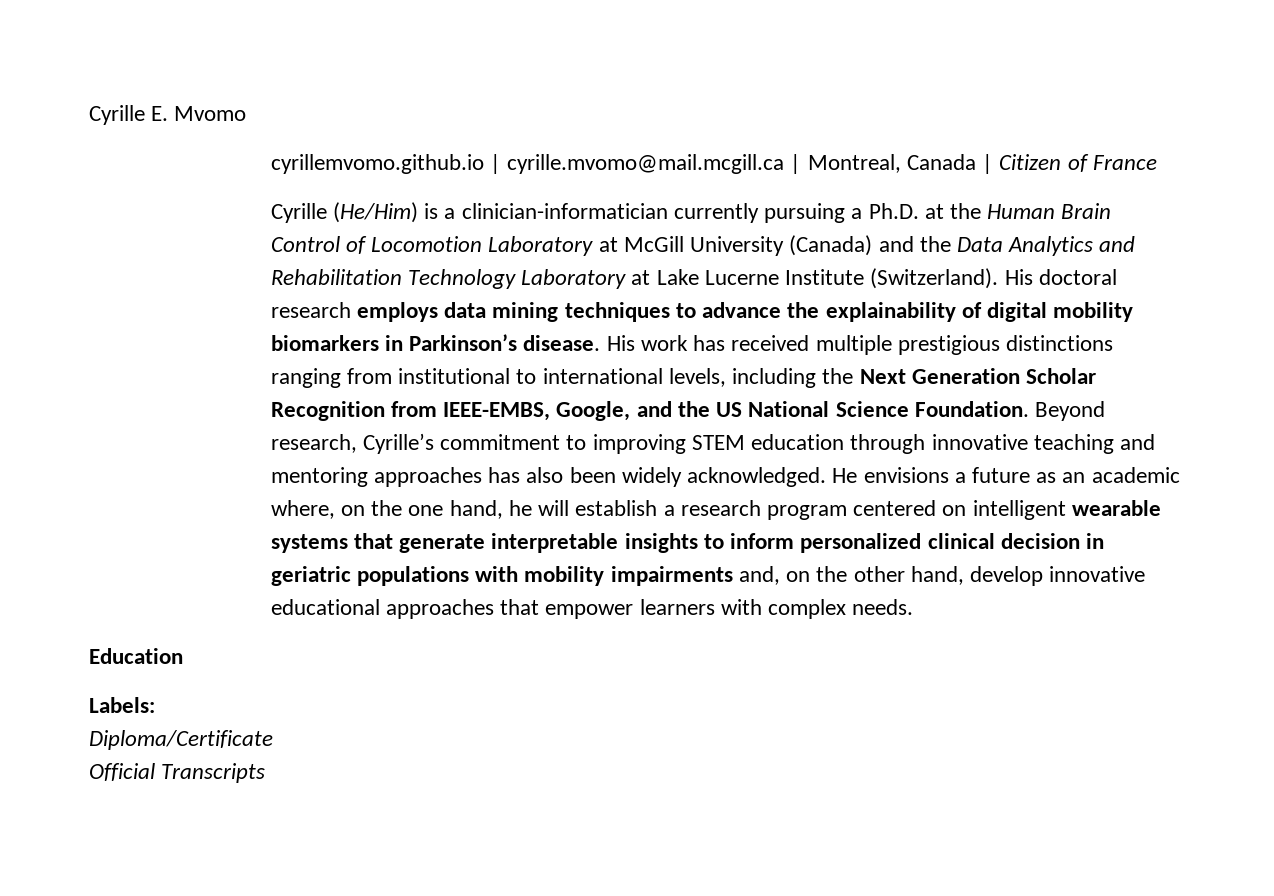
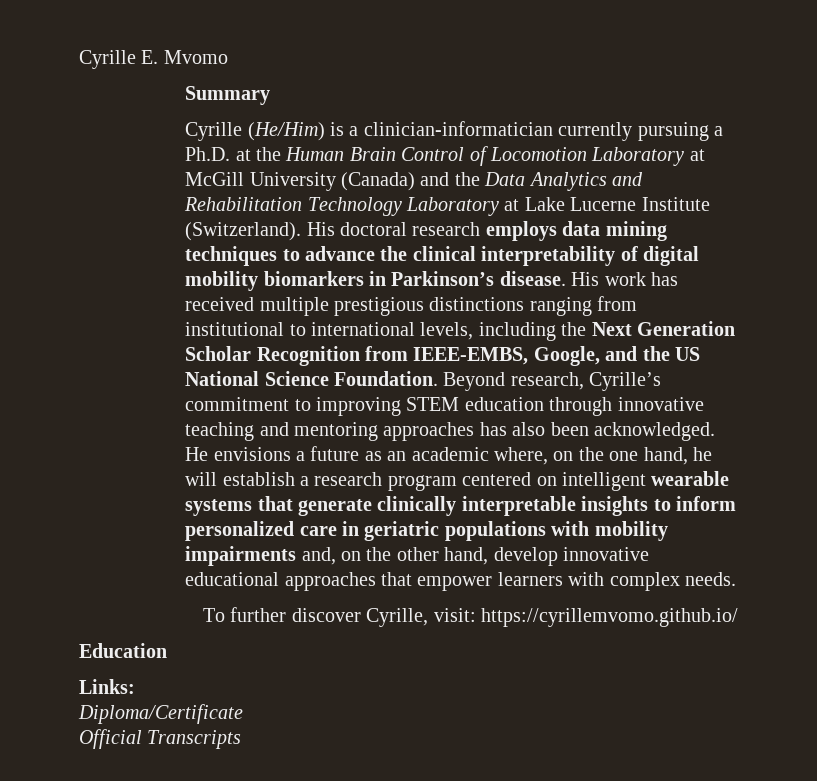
- cyrillemvomo.github.io | cyrille.mvomo@mail.mcgill.ca | Montreal, Canada | Citizen of France
+ Summary
- His doctoral research employs data mining techniques to advance the explainability of digital mobility biomarkers in Parkinson’s disease.
+ His doctoral research employs data mining techniques to advance the clinical interpretability of digital mobility biomarkers in Parkinson’s disease.
- Beyond research, Cyrille’s commitment to improving STEM education through innovative teaching and mentoring approaches has also been widely acknowledged.
+ Beyond research, Cyrille’s commitment to improving STEM education through innovative teaching and mentoring approaches has also been acknowledged.
- He envisions a future as an academic where, on the one hand, he will establish a research program centered on intelligent wearable systems that generate interpretable insights to inform personalized clinical decision in geriatric populations with mobility impairments and, on the other hand, develop innovative educational approaches that empower learners with complex needs.
+ He envisions a future as an academic where, on the one hand, he will establish a research program centered on intelligent wearable systems that generate clinically interpretable insights to inform personalized care in geriatric populations with mobility impairments and, on the other hand, develop innovative educational approaches that empower learners with complex needs.
+ To further discover Cyrille, visit: https://cyrillemvomo.github.io/
- Labels:
+ Links:

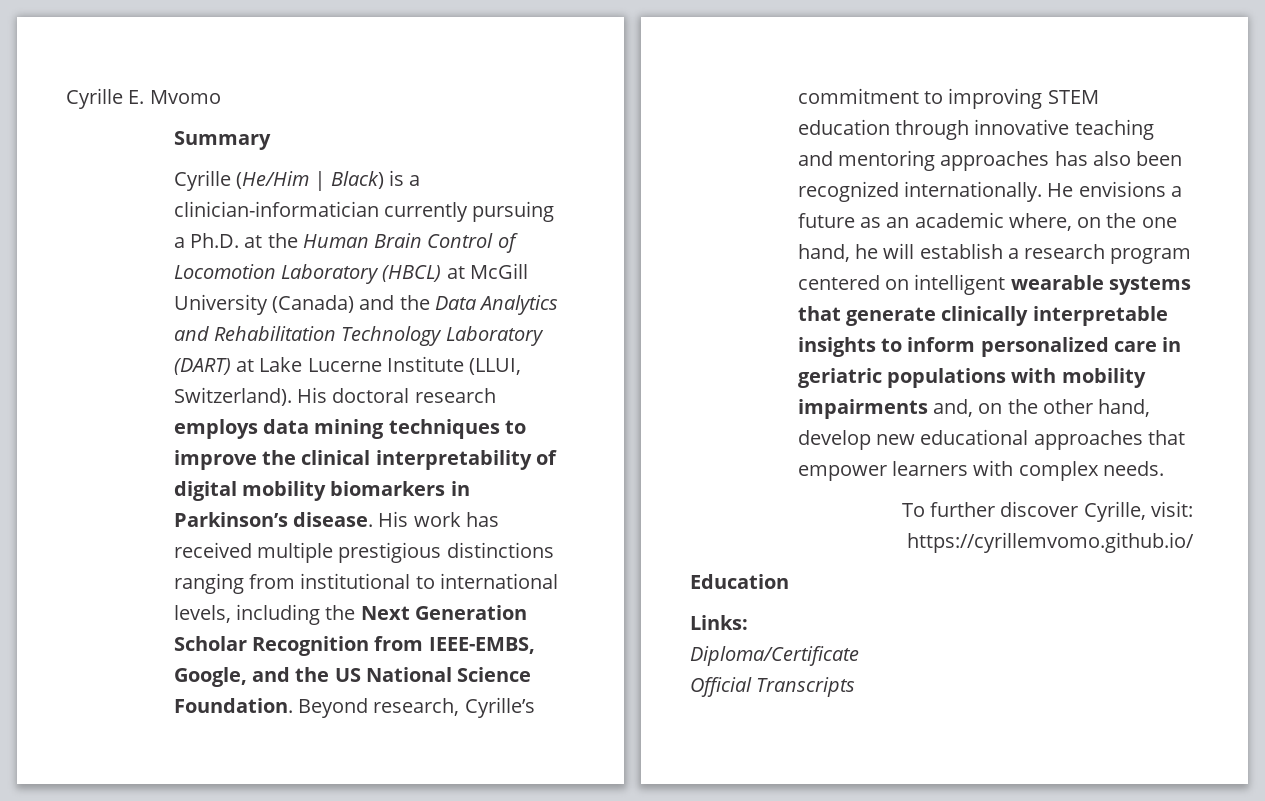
- Cyrille (He/Him) is a clinician-informatician currently pursuing a Ph.D. at the Human Brain Control of Locomotion Laboratory at McGill University (Canada) and the Data Analytics and Rehabilitation Technology Laboratory at Lake Lucerne Institute (Switzerland).
+ Cyrille (He/Him | Black) is a clinician-informatician currently pursuing a Ph.D. at the Human Brain Control of Locomotion Laboratory (HBCL) at McGill University (Canada) and the Data Analytics and Rehabilitation Technology Laboratory (DART) at Lake Lucerne Institute (LLUI, Switzerland).
- His doctoral research employs data mining techniques to advance the clinical interpretability of digital mobility biomarkers in Parkinson’s disease.
+ His doctoral research employs data mining techniques to improve the clinical interpretability of digital mobility biomarkers in Parkinson’s disease.
- Beyond research, Cyrille’s commitment to improving STEM education through innovative teaching and mentoring approaches has also been acknowledged.
+ Beyond research, Cyrille’s commitment to improving STEM education through innovative teaching and mentoring approaches has also been recognized internationally.
- He envisions a future as an academic where, on the one hand, he will establish a research program centered on intelligent wearable systems that generate clinically interpretable insights to inform personalized care in geriatric populations with mobility impairments and, on the other hand, develop innovative educational approaches that empower learners with complex needs.
+ He envisions a future as an academic where, on the one hand, he will establish a research program centered on intelligent wearable systems that generate clinically interpretable insights to inform personalized care in geriatric populations with mobility impairments and, on the other hand, develop new educational approaches that empower learners with complex needs.

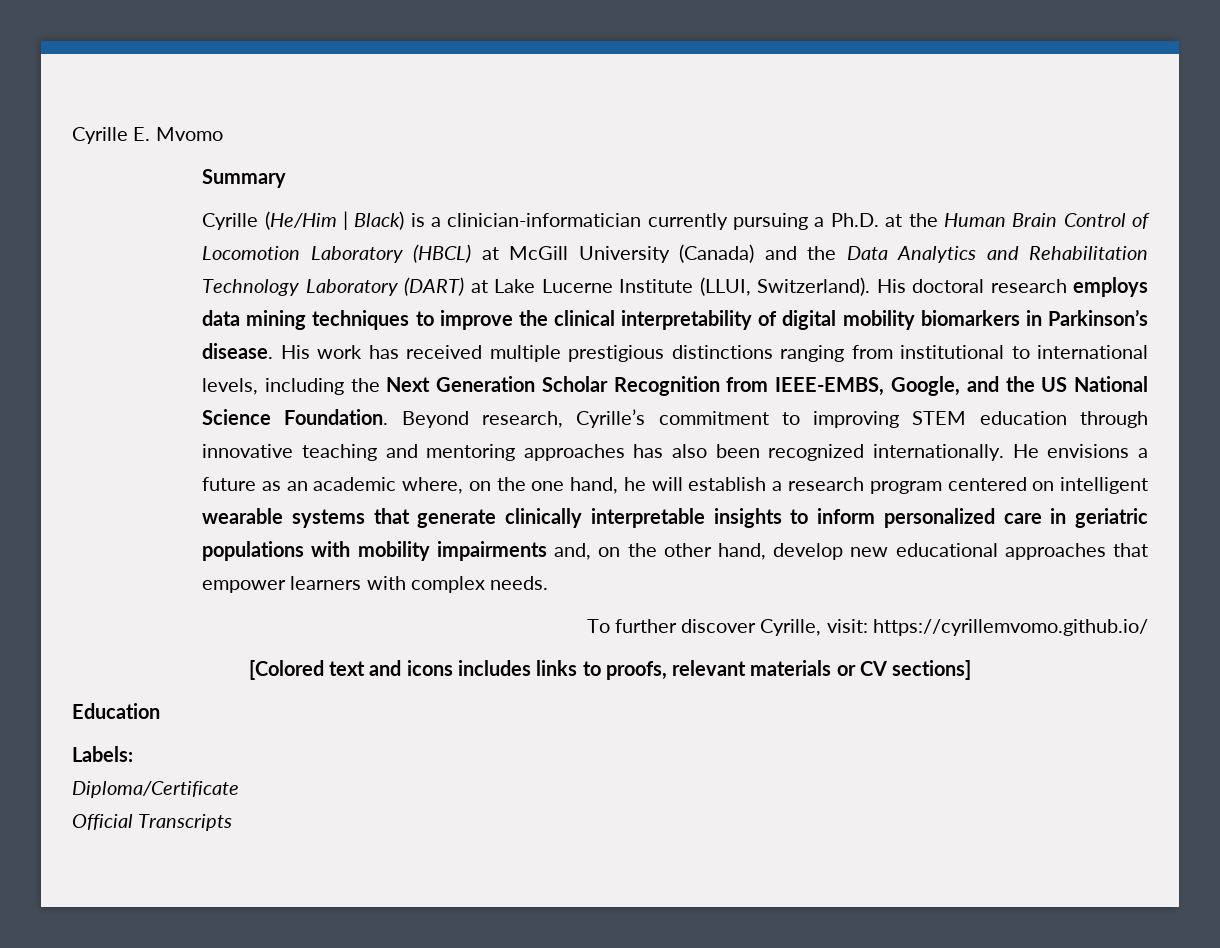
+ [Colored text and icons includes links to proofs, relevant materials or CV sections]
- Links:
+ Labels:

